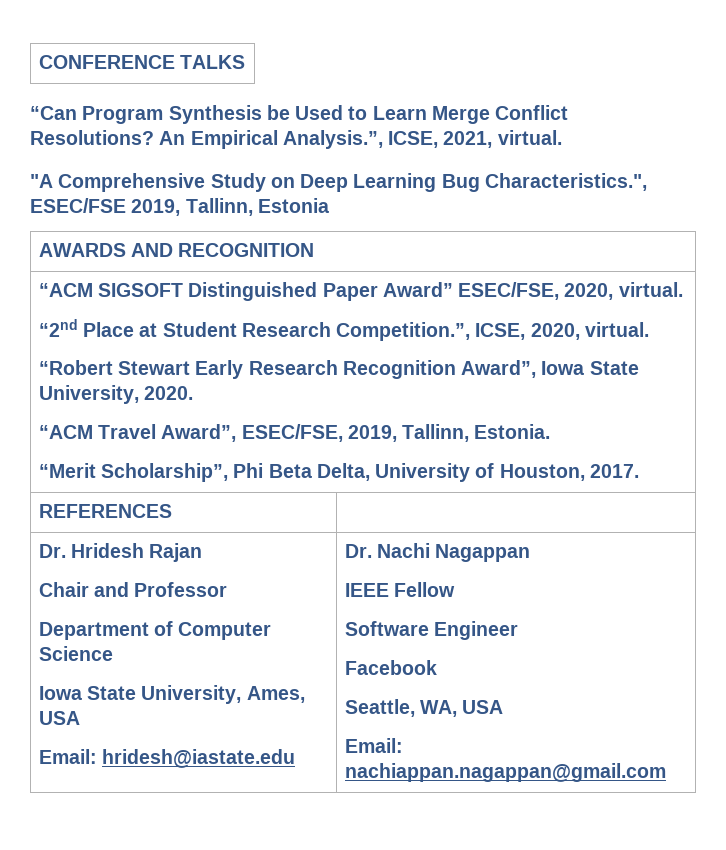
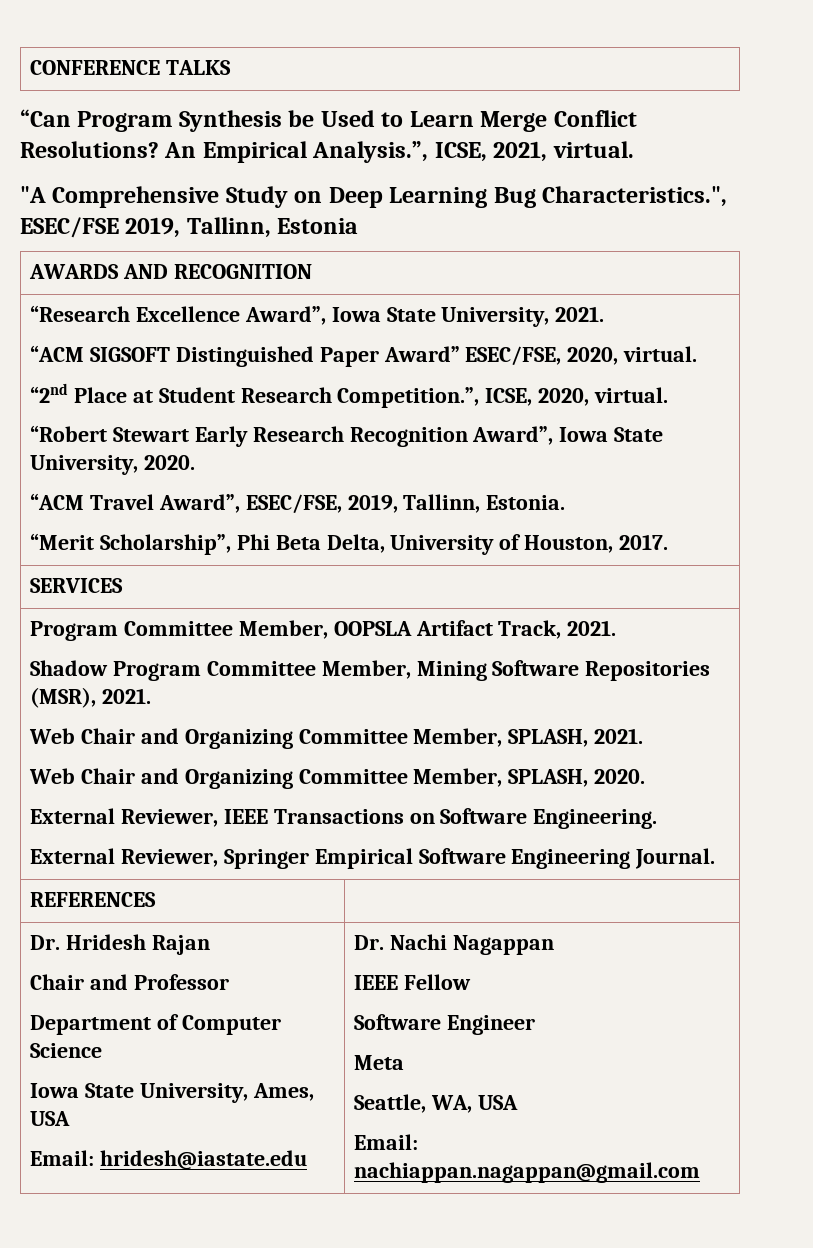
+ “Research Excellence Award”, Iowa State University, 2021.
+ SERVICES
+ Program Committee Member, OOPSLA Artifact Track, 2021.
+ Shadow Program Committee Member, Mining Software Repositories (MSR), 2021.
+ Web Chair and Organizing Committee Member, SPLASH, 2021.
+ Web Chair and Organizing Committee Member, SPLASH, 2020.
+ External Reviewer, IEEE Transactions on Software Engineering.
+ External Reviewer, Springer Empirical Software Engineering Journal.
  Dr. Hridesh Rajan
  Chair and Professor
  Department of Computer Science
  Iowa State University, Ames, USA
  Email: hridesh@iastate.edu | Dr. Nachi Nagappan
  IEEE Fellow
  Software Engineer
- Facebook
+ Meta

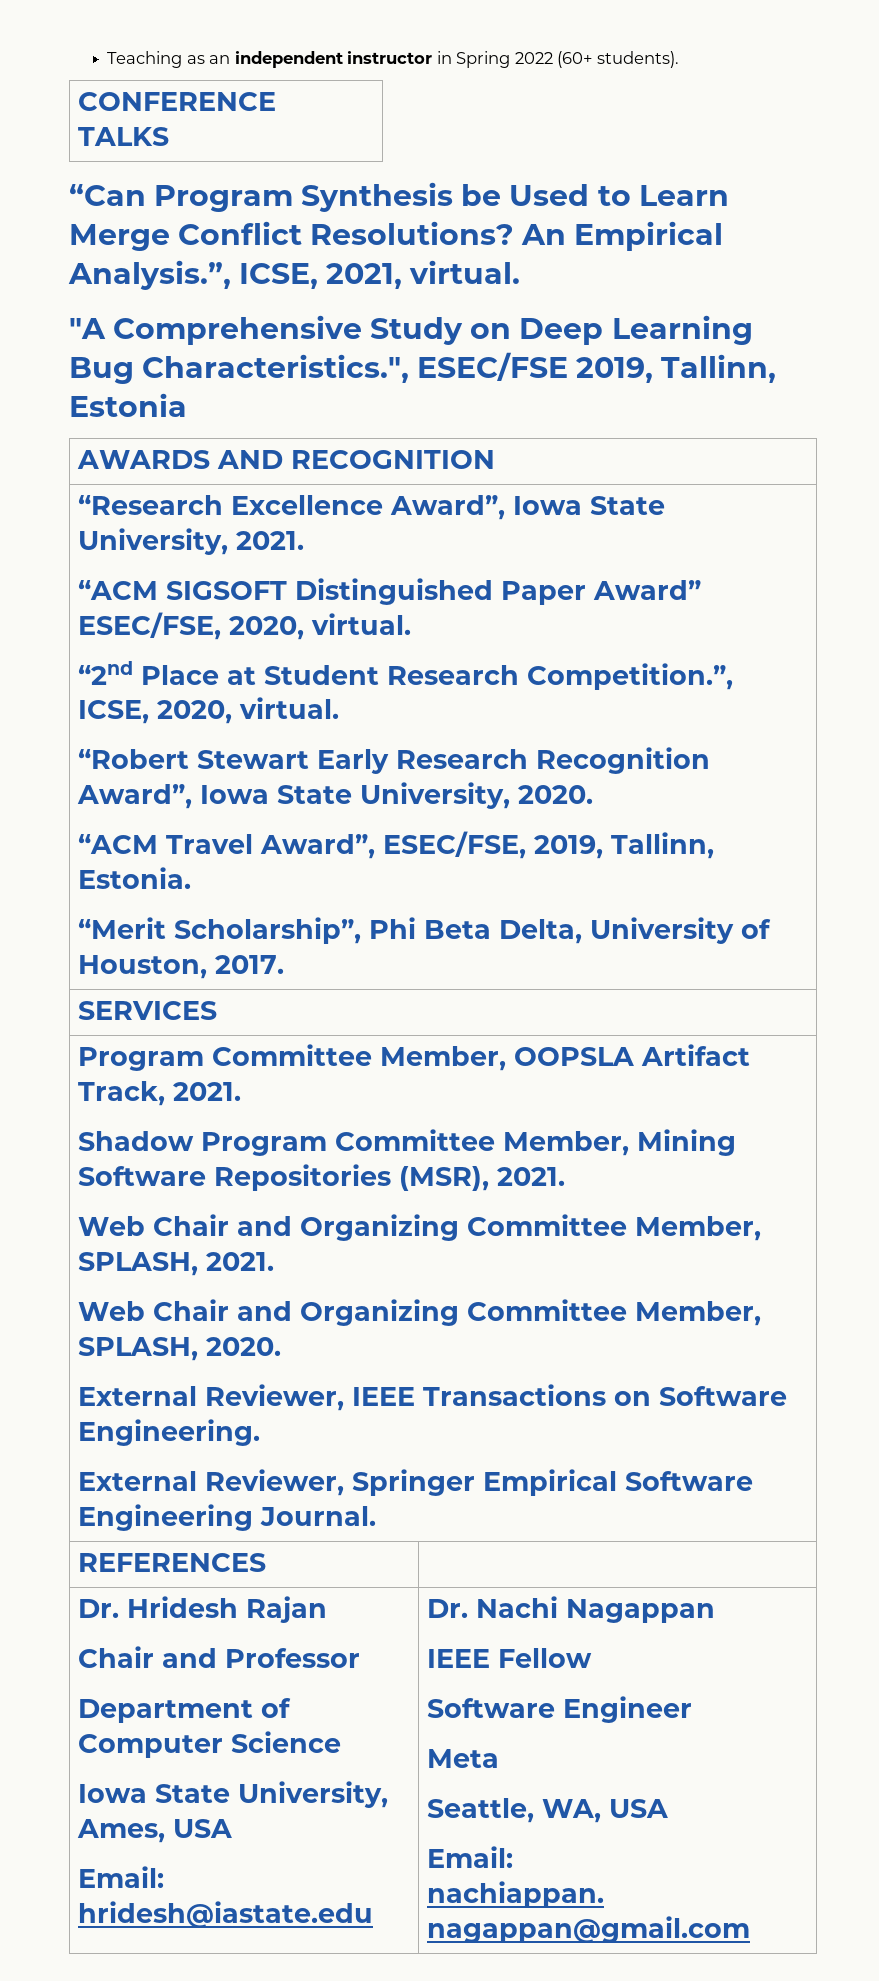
+ Teaching as an independent instructor in Spring 2022 (60+ students).

